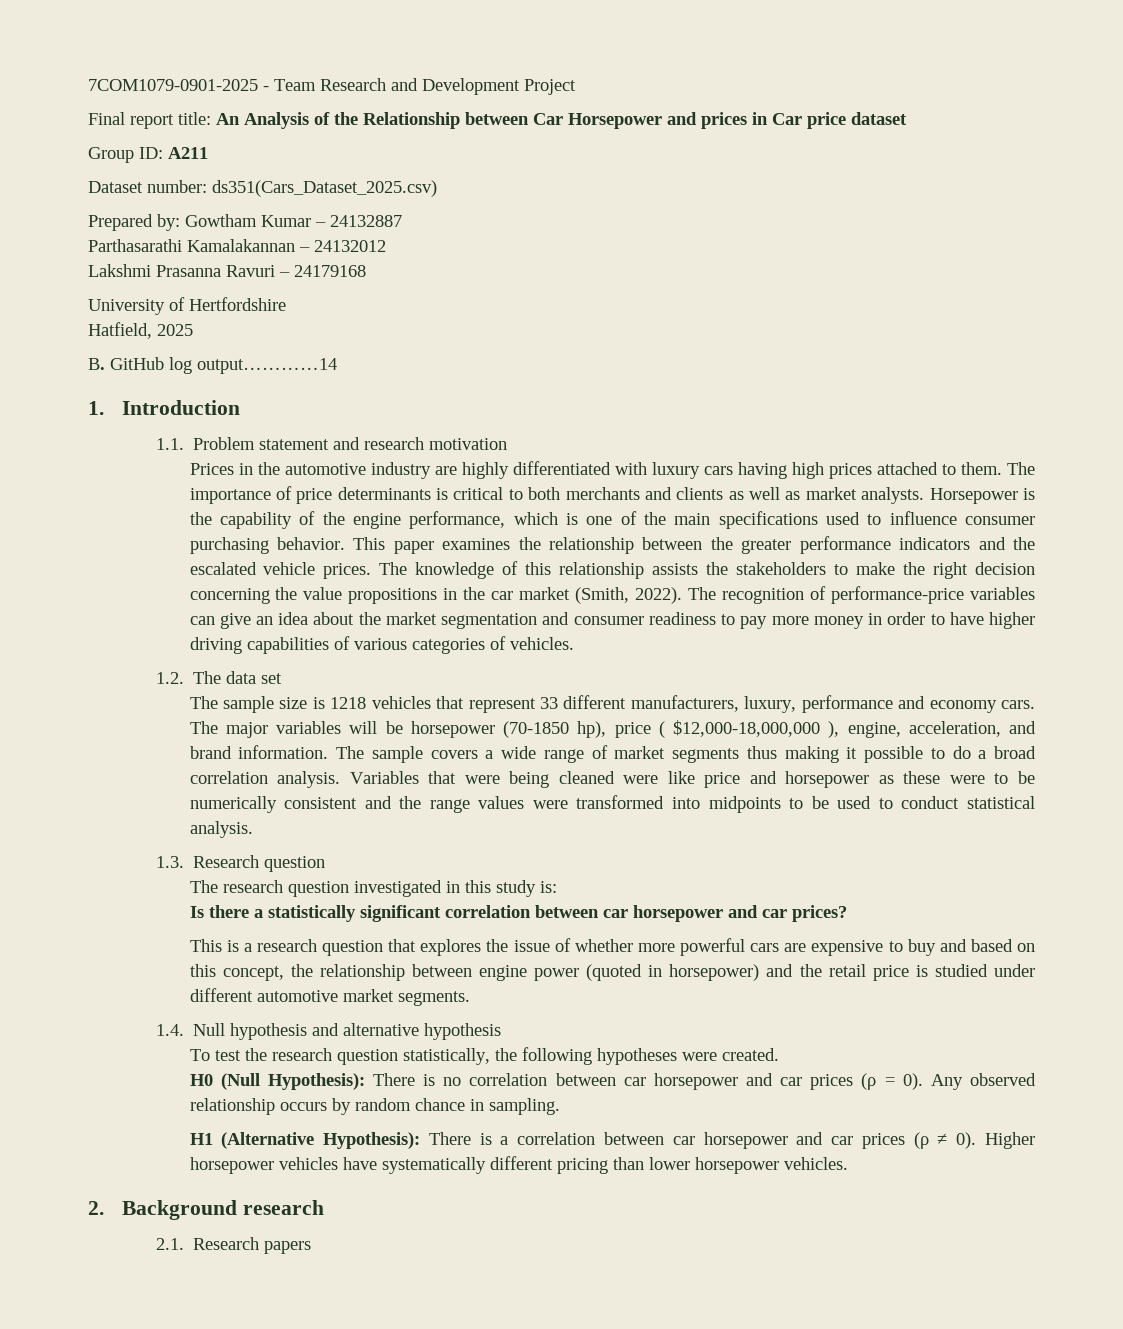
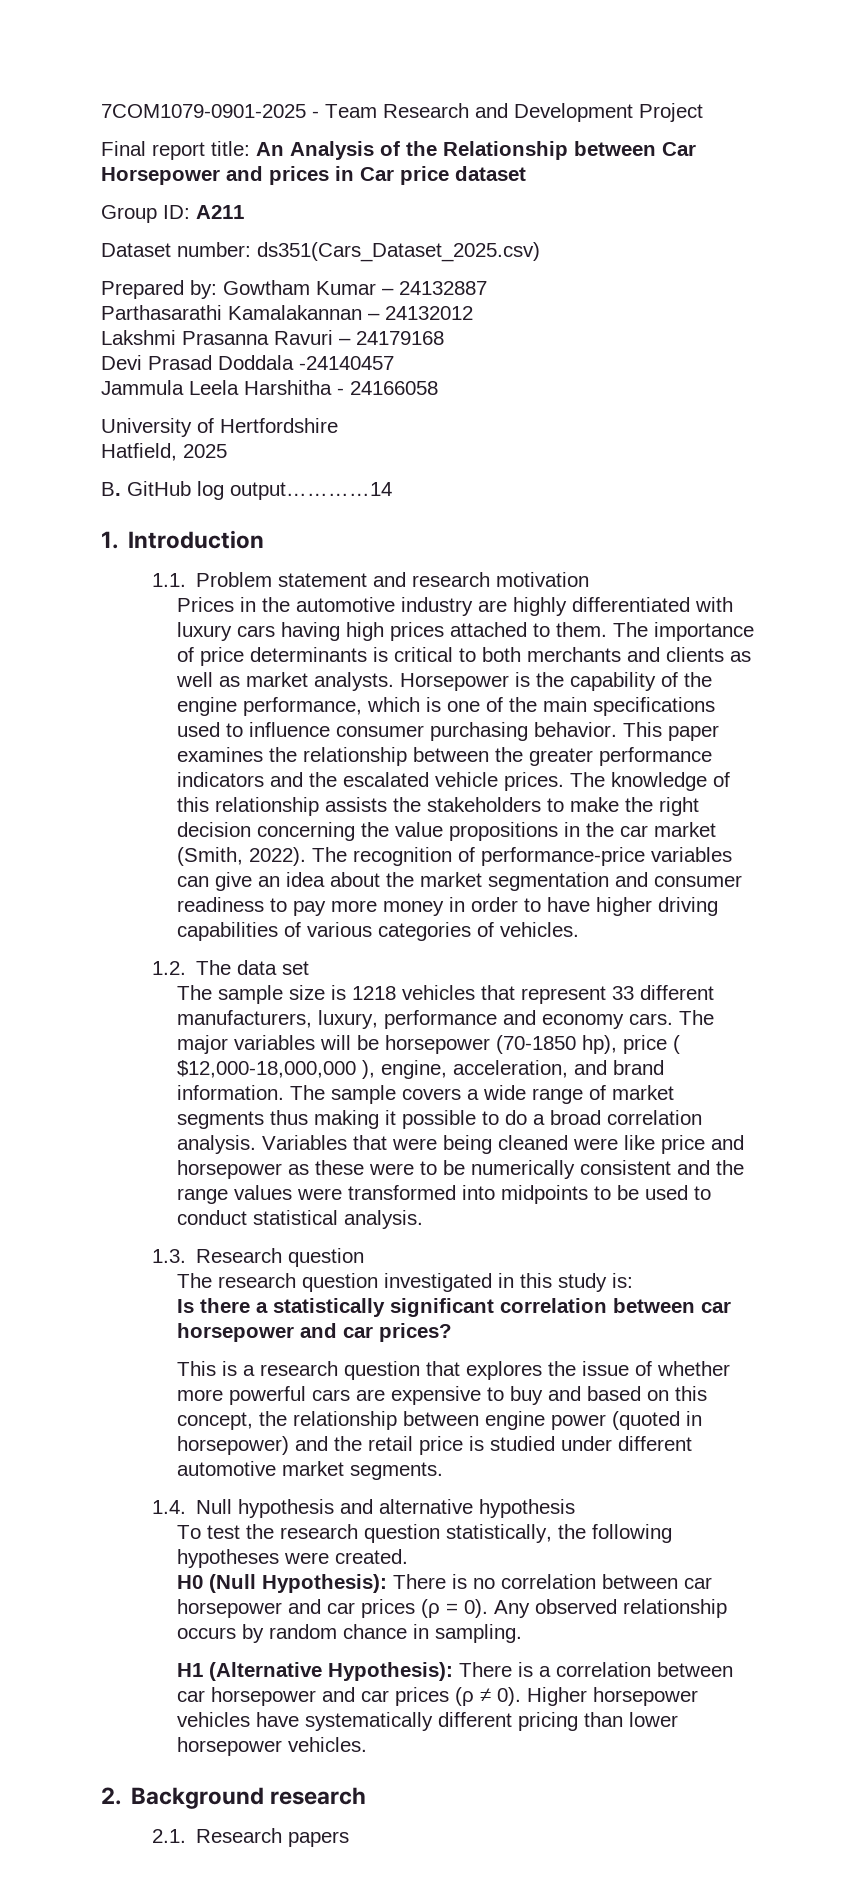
+ Devi Prasad Doddala -24140457
+ Jammula Leela Harshitha - 24166058

